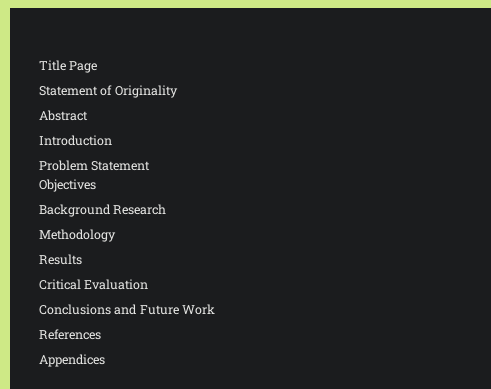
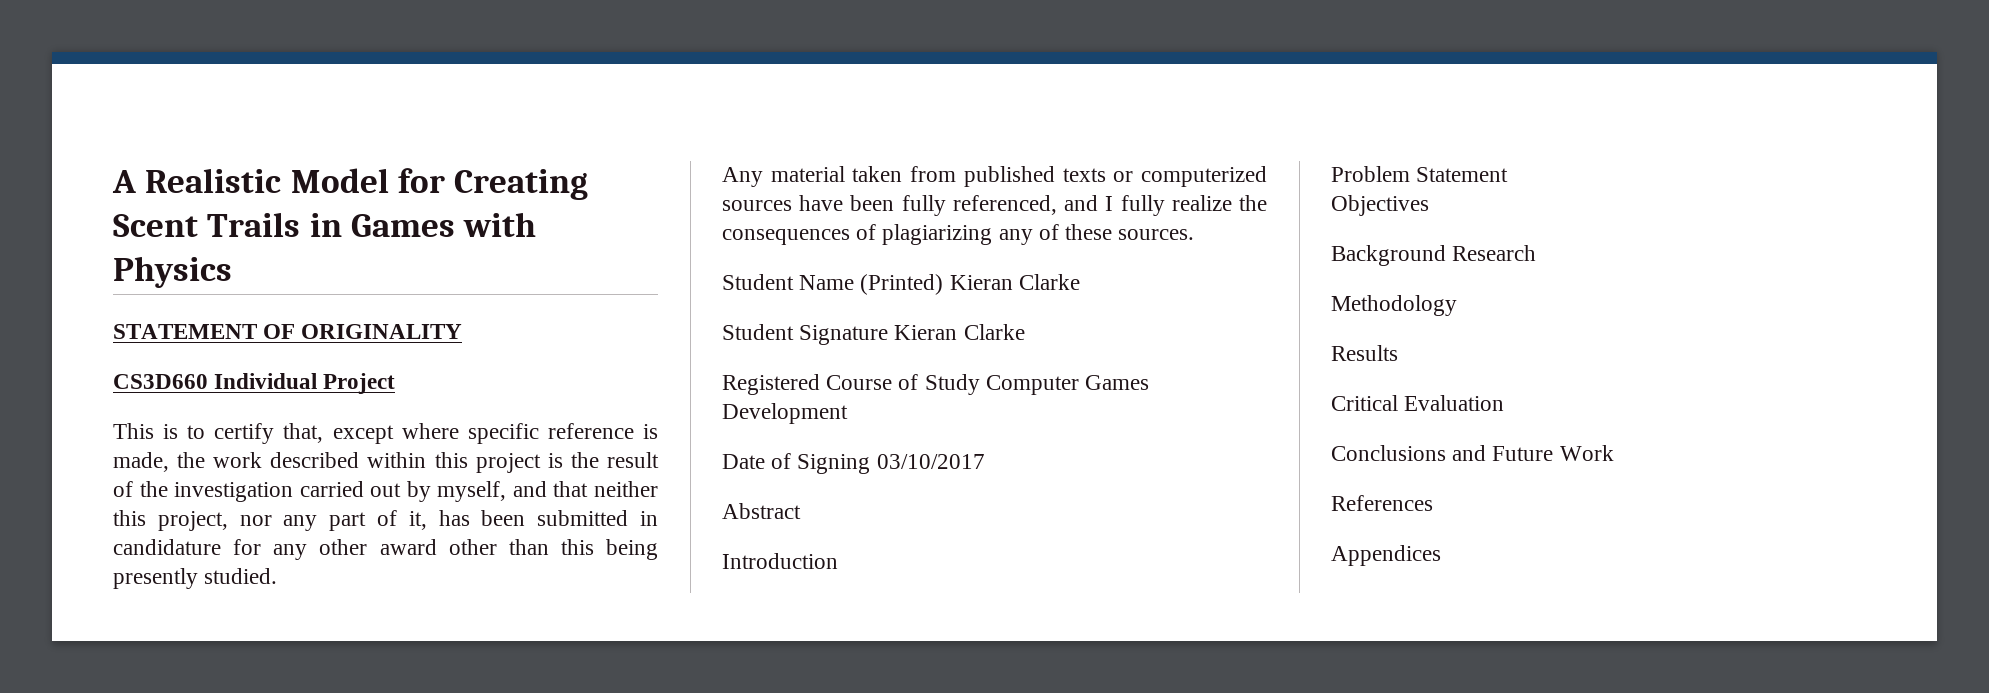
- Title Page
- Statement of Originality
+ A Realistic Model for Creating Scent Trails in Games with Physics
+ STATEMENT OF ORIGINALITY
+ CS3D660 Individual Project
+ This is to certify that, except where specific reference is made, the work described within this project is the result of the investigation carried out by myself, and that neither this project, nor any part of it, has been submitted in candidature for any other award other than this being presently studied.
+ Any material taken from published texts or computerized sources have been fully referenced, and I fully realize the consequences of plagiarizing any of these sources.
+ Student Name (Printed) Kieran Clarke
+ Student Signature Kieran Clarke
+ Registered Course of Study Computer Games Development
+ Date of Signing 03/10/2017

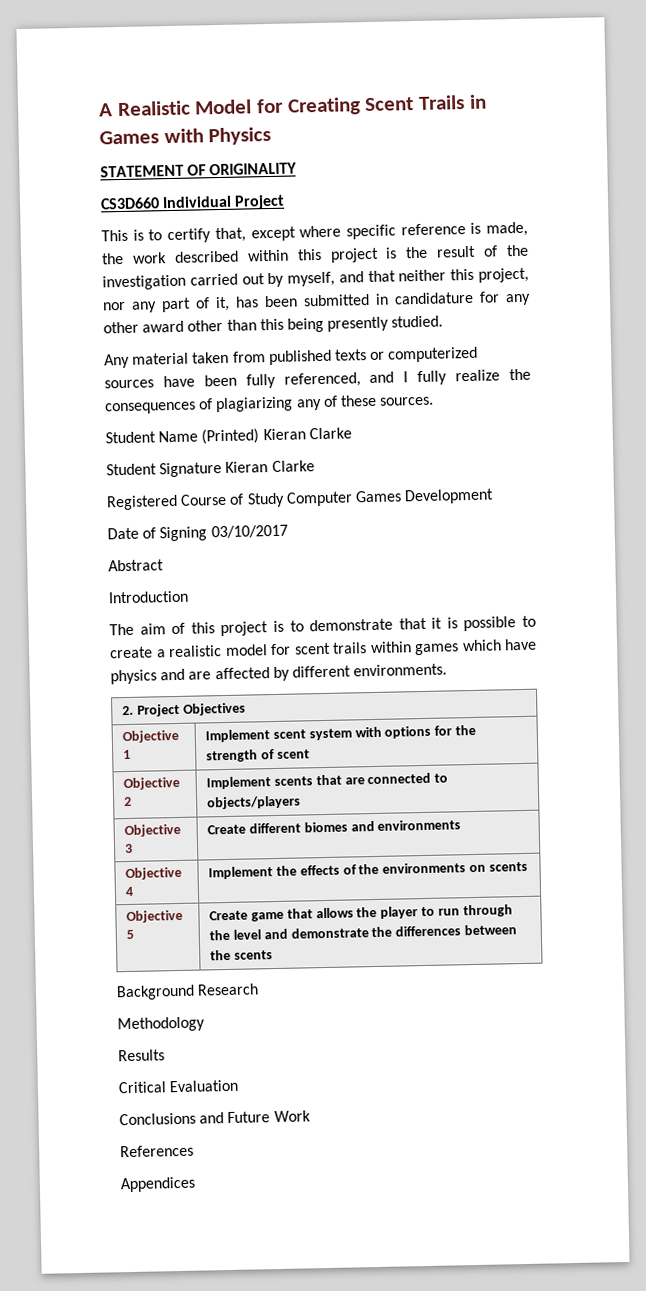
- Problem Statement
- Objectives
+ The aim of this project is to demonstrate that it is possible to create a realistic model for scent trails within games which have physics and are affected by different environments.
+ 2. Project Objectives
+ Objective 1 | Implement scent system with options for the strength of scent
+ Objective 2 | Implement scents that are connected to objects/players
+ Objective 3 | Create different biomes and environments
+ Objective 4 | Implement the effects of the environments on scents
+ Objective 5 | Create game that allows the player to run through the level and demonstrate the differences between the scents

